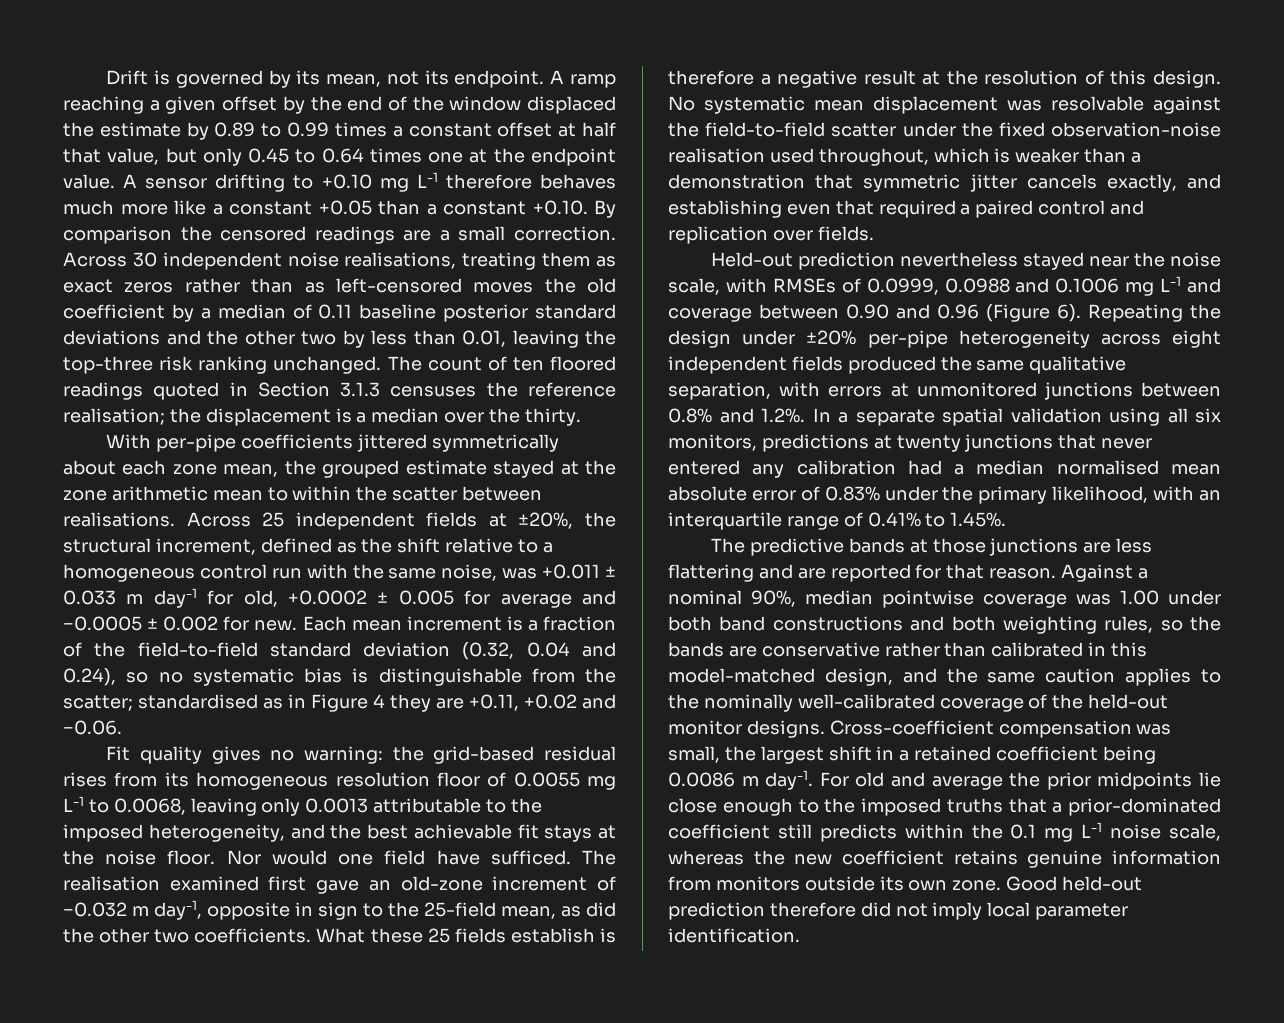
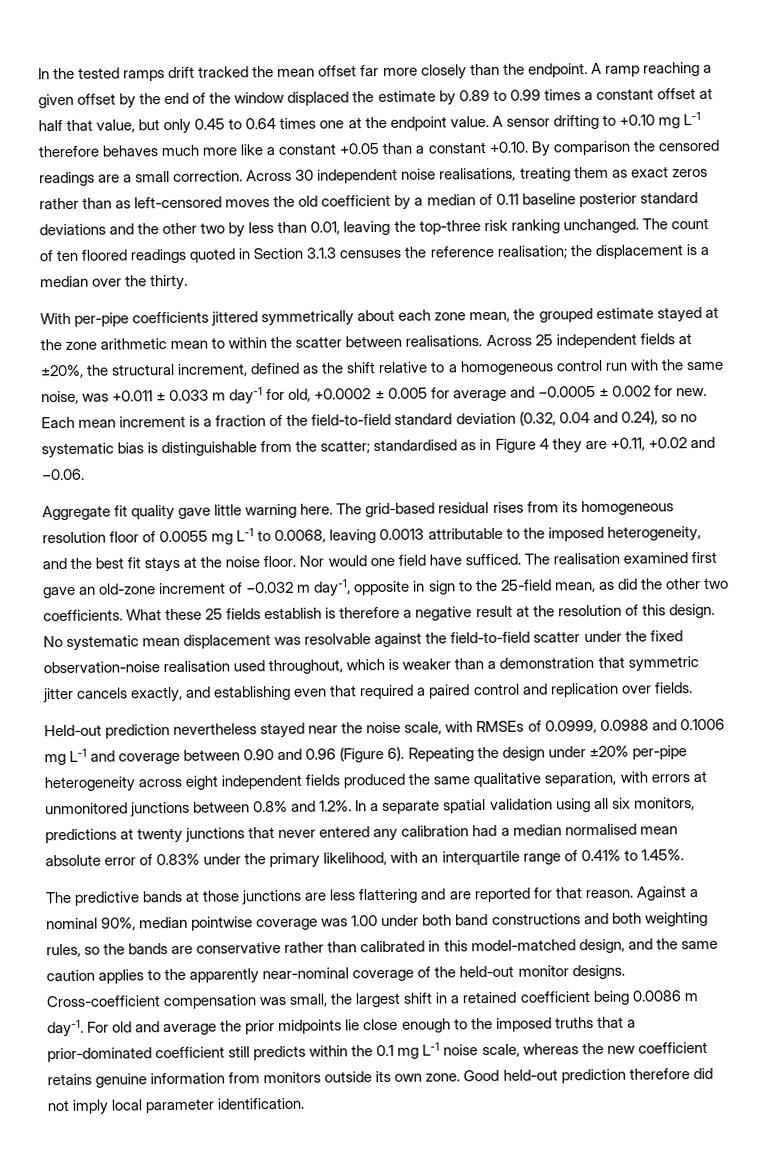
- Drift is governed by its mean, not its endpoint.
+ In the tested ramps drift tracked the mean offset far more closely than the endpoint.
- Fit quality gives no warning: the grid-based residual rises from its homogeneous resolution floor of 0.0055 mg L-1 to 0.0068, leaving only 0.0013 attributable to the imposed heterogeneity, and the best achievable fit stays at the noise floor.
+ Aggregate fit quality gave little warning here. The grid-based residual rises from its homogeneous resolution floor of 0.0055 mg L-1 to 0.0068, leaving 0.0013 attributable to the imposed heterogeneity, and the best fit stays at the noise floor.
- Against a nominal 90%, median pointwise coverage was 1.00 under both band constructions and both weighting rules, so the bands are conservative rather than calibrated in this model-matched design, and the same caution applies to the nominally well-calibrated coverage of the held-out monitor designs.
+ Against a nominal 90%, median pointwise coverage was 1.00 under both band constructions and both weighting rules, so the bands are conservative rather than calibrated in this model-matched design, and the same caution applies to the apparently near-nominal coverage of the held-out monitor designs.

